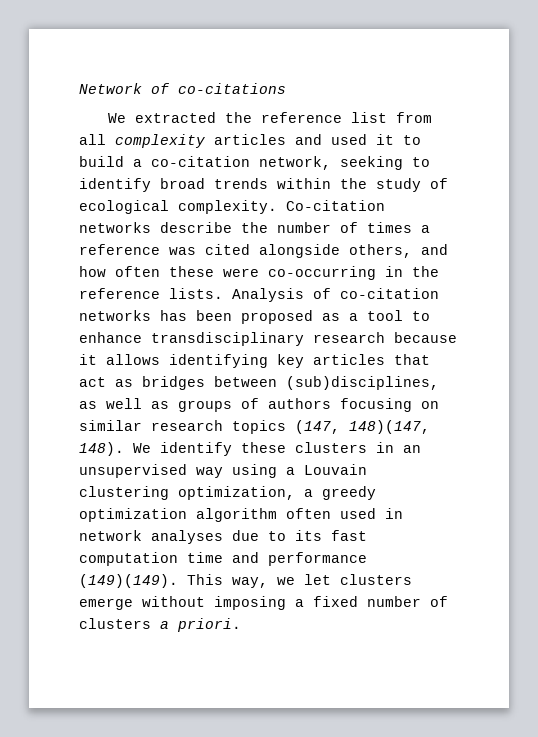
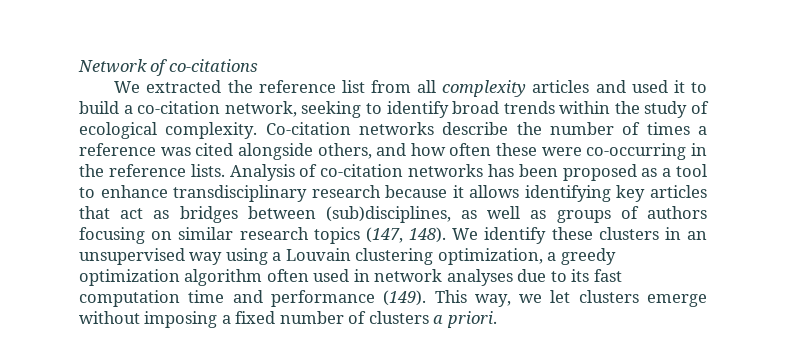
- Analysis of co-citation networks has been proposed as a tool to enhance transdisciplinary research because it allows identifying key articles that act as bridges between (sub)disciplines, as well as groups of authors focusing on similar research topics (147, 148)(147, 148).
+ Analysis of co-citation networks has been proposed as a tool to enhance transdisciplinary research because it allows identifying key articles that act as bridges between (sub)disciplines, as well as groups of authors focusing on similar research topics (147, 148).
- We identify these clusters in an unsupervised way using a Louvain clustering optimization, a greedy optimization algorithm often used in network analyses due to its fast computation time and performance (149)(149).
+ We identify these clusters in an unsupervised way using a Louvain clustering optimization, a greedy optimization algorithm often used in network analyses due to its fast computation time and performance (149).

